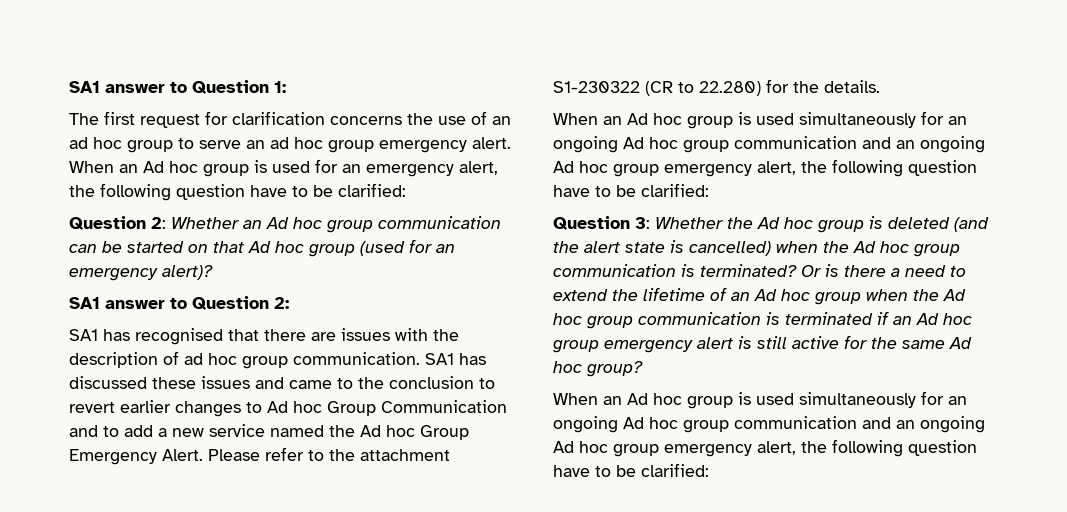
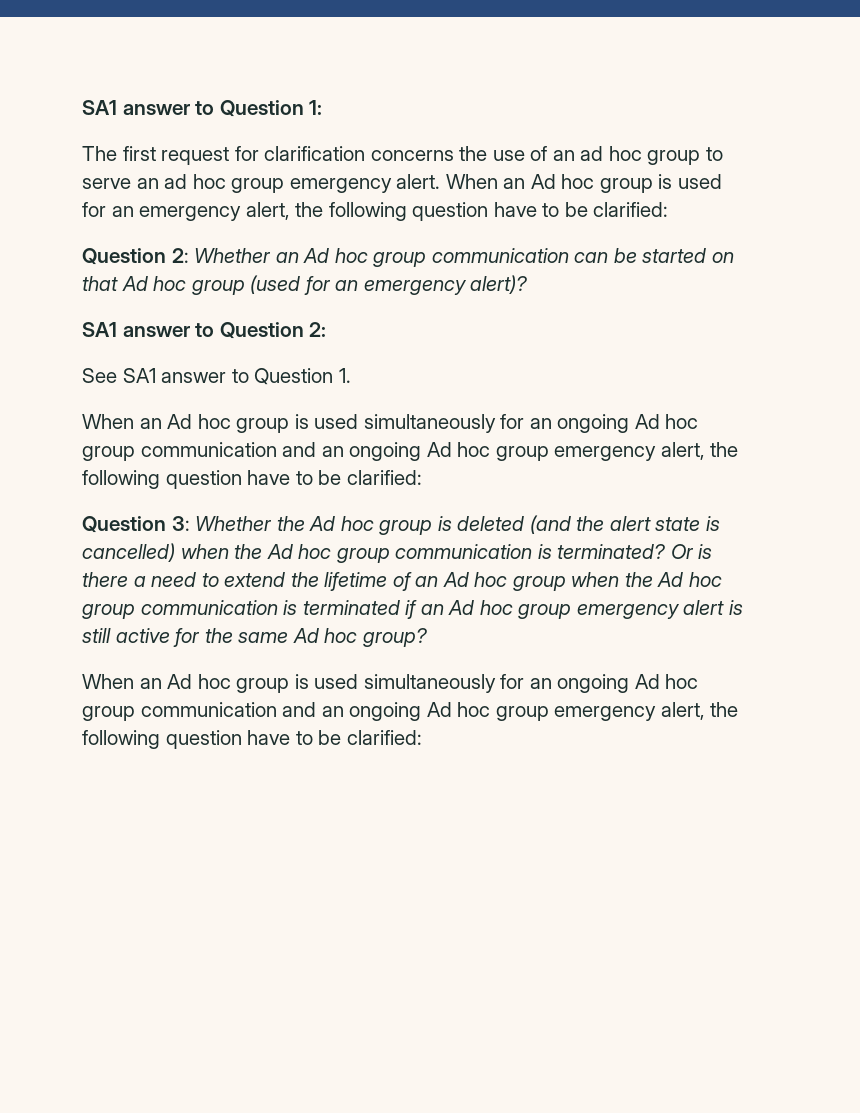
- SA1 has recognised that there are issues with the description of ad hoc group communication. SA1 has discussed these issues and came to the conclusion to revert earlier changes to Ad hoc Group Communication and to add a new service named the Ad hoc Group Emergency Alert. Please refer to the attachment S1-230322 (CR to 22.280) for the details.
+ See SA1 answer to Question 1.

